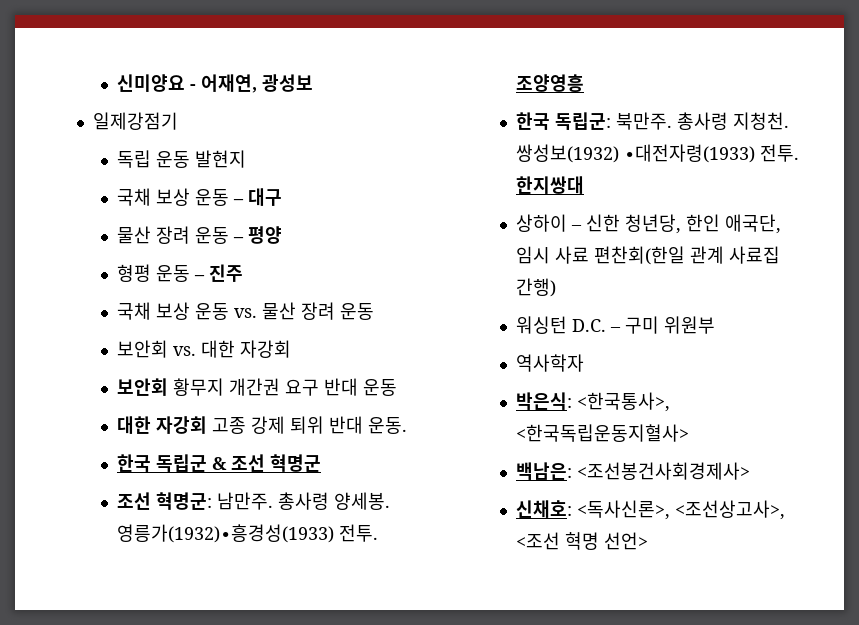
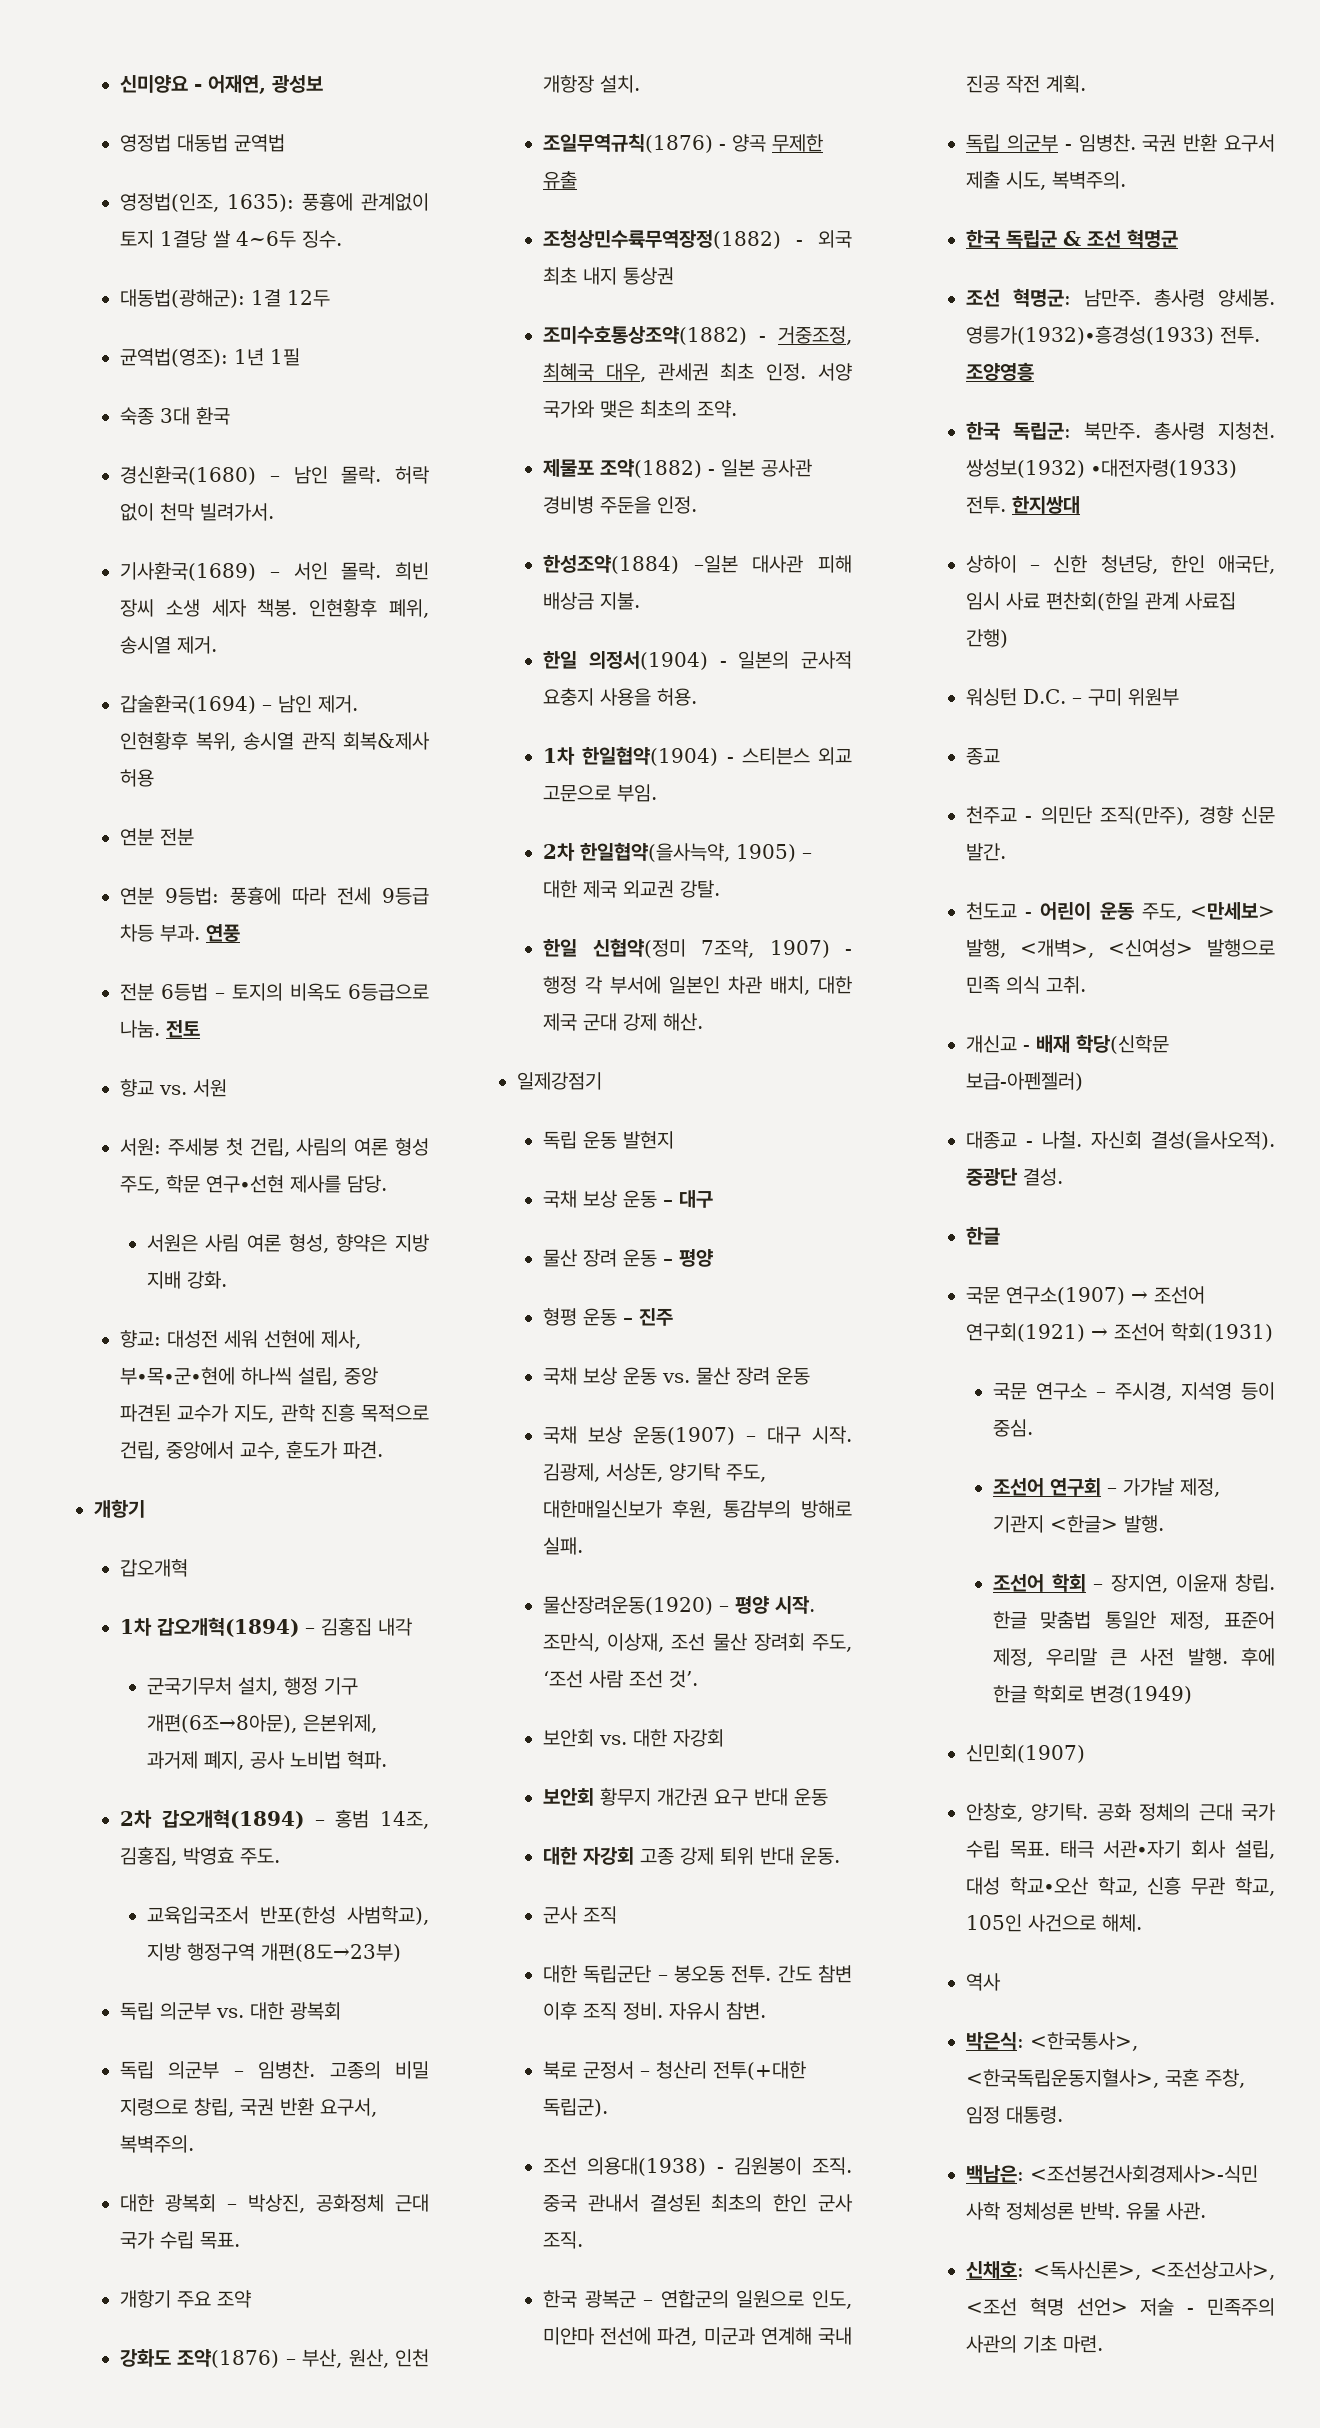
+ 영정법 대동법 균역법
+ 영정법(인조, 1635): 풍흉에 관계없이 토지 1결당 쌀 4~6두 징수.
+ 대동법(광해군): 1결 12두
+ 균역법(영조): 1년 1필
+ 숙종 3대 환국
+ 경신환국(1680) – 남인 몰락. 허락 없이 천막 빌려가서.
+ 기사환국(1689) – 서인 몰락. 희빈 장씨 소생 세자 책봉. 인현황후 폐위, 송시열 제거.
+ 갑술환국(1694) – 남인 제거. 인현황후 복위, 송시열 관직 회복&제사 허용
+ 연분 전분
+ 연분 9등법: 풍흉에 따라 전세 9등급 차등 부과. 연풍
+ 전분 6등법 – 토지의 비옥도 6등급으로 나눔. 전토
+ 향교 vs. 서원
+ 서원: 주세붕 첫 건립, 사림의 여론 형성 주도, 학문 연구∙선현 제사를 담당.
+ 서원은 사림 여론 형성, 향약은 지방 지배 강화.
+ 향교: 대성전 세워 선현에 제사, 부∙목∙군∙현에 하나씩 설립, 중앙 파견된 교수가 지도, 관학 진흥 목적으로 건립, 중앙에서 교수, 훈도가 파견.
+ 개항기
+ 갑오개혁
+ 1차 갑오개혁(1894) – 김홍집 내각
+ 군국기무처 설치, 행정 기구 개편(6조→8아문), 은본위제, 과거제 폐지, 공사 노비법 혁파.
+ 2차 갑오개혁(1894) – 홍범 14조, 김홍집, 박영효 주도.
+ 교육입국조서 반포(한성 사범학교), 지방 행정구역 개편(8도→23부)
+ 독립 의군부 vs. 대한 광복회
+ 독립 의군부 – 임병찬. 고종의 비밀 지령으로 창립, 국권 반환 요구서, 복벽주의.
+ 대한 광복회 – 박상진, 공화정체 근대 국가 수립 목표.
+ 개항기 주요 조약
+ 강화도 조약(1876) – 부산, 원산, 인천 개항장 설치.
+ 조일무역규칙(1876) - 양곡 무제한 유출
+ 조청상민수륙무역장정(1882) - 외국 최초 내지 통상권
+ 조미수호통상조약(1882) - 거중조정, 최혜국 대우, 관세권 최초 인정. 서양 국가와 맺은 최초의 조약.
+ 제물포 조약(1882) - 일본 공사관 경비병 주둔을 인정.
+ 한성조약(1884) –일본 대사관 피해 배상금 지불.
+ 한일 의정서(1904) - 일본의 군사적 요충지 사용을 허용.
+ 1차 한일협약(1904) - 스티븐스 외교 고문으로 부임.
+ 2차 한일협약(을사늑약, 1905) – 대한 제국 외교권 강탈.
+ 한일 신협약(정미 7조약, 1907) - 행정 각 부서에 일본인 차관 배치, 대한 제국 군대 강제 해산.
+ 국채 보상 운동(1907) – 대구 시작. 김광제, 서상돈, 양기탁 주도, 대한매일신보가 후원, 통감부의 방해로 실패.
+ 물산장려운동(1920) – 평양 시작. 조만식, 이상재, 조선 물산 장려회 주도, ‘조선 사람 조선 것’.
+ 군사 조직
+ 대한 독립군단 – 봉오동 전투. 간도 참변 이후 조직 정비. 자유시 참변.
+ 북로 군정서 – 청산리 전투(+대한 독립군).
+ 조선 의용대(1938) - 김원봉이 조직. 중국 관내서 결성된 최초의 한인 군사 조직.
+ 한국 광복군 – 연합군의 일원으로 인도, 미얀마 전선에 파견, 미군과 연계해 국내 진공 작전 계획.
+ 독립 의군부 - 임병찬. 국권 반환 요구서 제출 시도, 복벽주의.
- 역사학자
- 박은식: <한국통사>, <한국독립운동지혈사>
- 백남은: <조선봉건사회경제사>
+ 종교
+ 천주교 - 의민단 조직(만주), 경향 신문 발간.
+ 천도교 - 어린이 운동 주도, <만세보> 발행, <개벽>, <신여성> 발행으로 민족 의식 고취.
+ 개신교 - 배재 학당(신학문 보급-아펜젤러)
+ 대종교 - 나철. 자신회 결성(을사오적). 중광단 결성.
+ 한글
+ 국문 연구소(1907) → 조선어 연구회(1921) → 조선어 학회(1931)
+ 국문 연구소 – 주시경, 지석영 등이 중심.
+ 조선어 연구회 – 가갸날 제정, 기관지 <한글> 발행.
+ 조선어 학회 – 장지연, 이윤재 창립. 한글 맞춤법 통일안 제정, 표준어 제정, 우리말 큰 사전 발행. 후에 한글 학회로 변경(1949)
+ 신민회(1907)
+ 안창호, 양기탁. 공화 정체의 근대 국가 수립 목표. 태극 서관∙자기 회사 설립, 대성 학교∙오산 학교, 신흥 무관 학교, 105인 사건으로 해체.
+ 역사
+ 박은식: <한국통사>, <한국독립운동지혈사>, 국혼 주창, 임정 대통령.
+ 백남은: <조선봉건사회경제사>-식민 사학 정체성론 반박. 유물 사관.
- 신채호: <독사신론>, <조선상고사>, <조선 혁명 선언>
+ 신채호: <독사신론>, <조선상고사>, <조선 혁명 선언> 저술 - 민족주의 사관의 기초 마련.

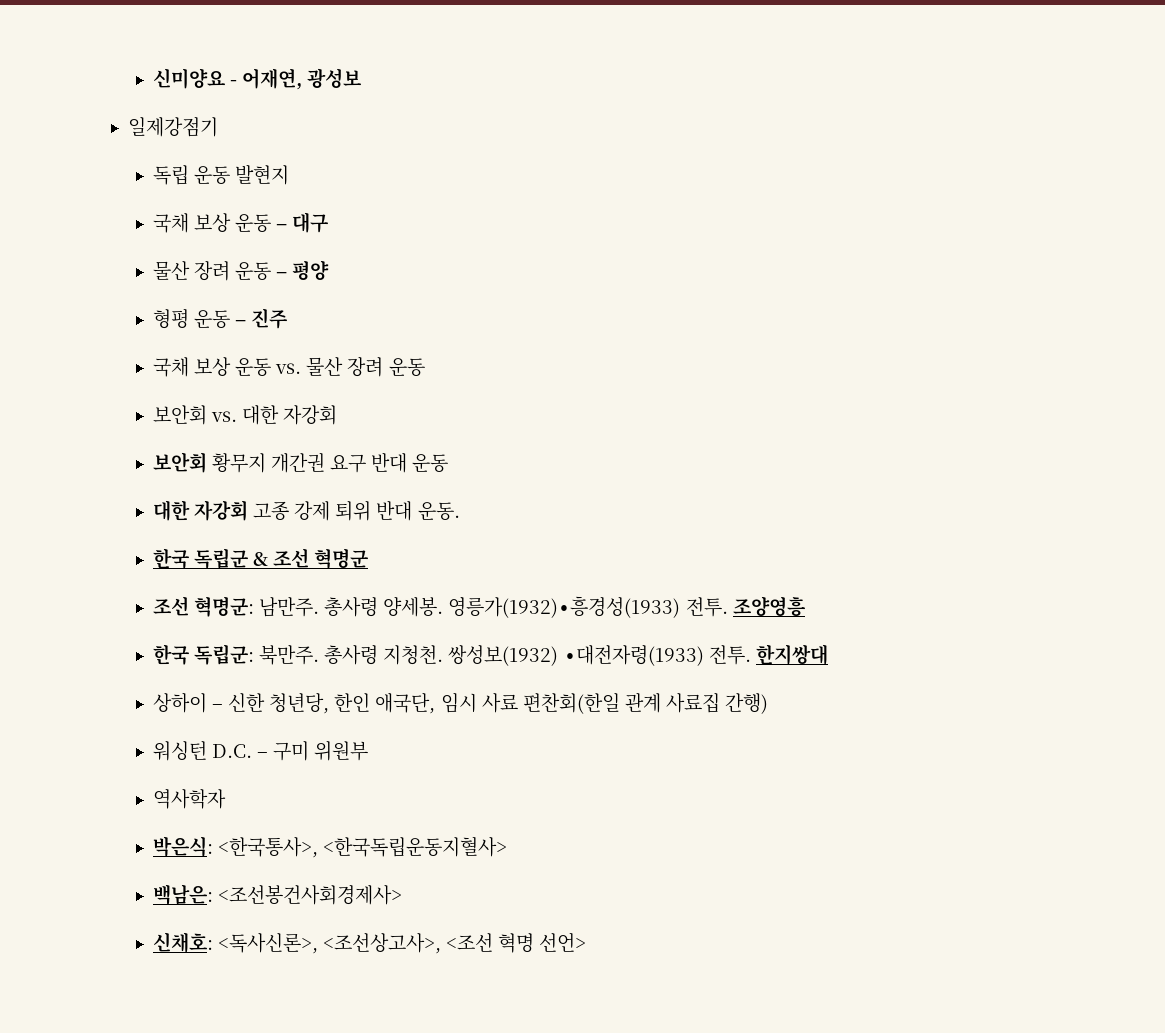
- 영정법 대동법 균역법
- 영정법(인조, 1635): 풍흉에 관계없이 토지 1결당 쌀 4~6두 징수.
- 대동법(광해군): 1결 12두
- 균역법(영조): 1년 1필
- 숙종 3대 환국
- 경신환국(1680) – 남인 몰락. 허락 없이 천막 빌려가서.
- 기사환국(1689) – 서인 몰락. 희빈 장씨 소생 세자 책봉. 인현황후 폐위, 송시열 제거.
- 갑술환국(1694) – 남인 제거. 인현황후 복위, 송시열 관직 회복&제사 허용
- 연분 전분
- 연분 9등법: 풍흉에 따라 전세 9등급 차등 부과. 연풍
- 전분 6등법 – 토지의 비옥도 6등급으로 나눔. 전토
- 향교 vs. 서원
- 서원: 주세붕 첫 건립, 사림의 여론 형성 주도, 학문 연구∙선현 제사를 담당.
- 서원은 사림 여론 형성, 향약은 지방 지배 강화.
- 향교: 대성전 세워 선현에 제사, 부∙목∙군∙현에 하나씩 설립, 중앙 파견된 교수가 지도, 관학 진흥 목적으로 건립, 중앙에서 교수, 훈도가 파견.
- 개항기
- 갑오개혁
- 1차 갑오개혁(1894) – 김홍집 내각
- 군국기무처 설치, 행정 기구 개편(6조→8아문), 은본위제, 과거제 폐지, 공사 노비법 혁파.
- 2차 갑오개혁(1894) – 홍범 14조, 김홍집, 박영효 주도.
- 교육입국조서 반포(한성 사범학교), 지방 행정구역 개편(8도→23부)
- 독립 의군부 vs. 대한 광복회
- 독립 의군부 – 임병찬. 고종의 비밀 지령으로 창립, 국권 반환 요구서, 복벽주의.
- 대한 광복회 – 박상진, 공화정체 근대 국가 수립 목표.
- 개항기 주요 조약
- 강화도 조약(1876) – 부산, 원산, 인천 개항장 설치.
- 조일무역규칙(1876) - 양곡 무제한 유출
- 조청상민수륙무역장정(1882) - 외국 최초 내지 통상권
- 조미수호통상조약(1882) - 거중조정, 최혜국 대우, 관세권 최초 인정. 서양 국가와 맺은 최초의 조약.
- 제물포 조약(1882) - 일본 공사관 경비병 주둔을 인정.
- 한성조약(1884) –일본 대사관 피해 배상금 지불.
- 한일 의정서(1904) - 일본의 군사적 요충지 사용을 허용.
- 1차 한일협약(1904) - 스티븐스 외교 고문으로 부임.
- 2차 한일협약(을사늑약, 1905) – 대한 제국 외교권 강탈.
- 한일 신협약(정미 7조약, 1907) - 행정 각 부서에 일본인 차관 배치, 대한 제국 군대 강제 해산.
- 국채 보상 운동(1907) – 대구 시작. 김광제, 서상돈, 양기탁 주도, 대한매일신보가 후원, 통감부의 방해로 실패.
- 물산장려운동(1920) – 평양 시작. 조만식, 이상재, 조선 물산 장려회 주도, ‘조선 사람 조선 것’.
- 군사 조직
- 대한 독립군단 – 봉오동 전투. 간도 참변 이후 조직 정비. 자유시 참변.
- 북로 군정서 – 청산리 전투(+대한 독립군).
- 조선 의용대(1938) - 김원봉이 조직. 중국 관내서 결성된 최초의 한인 군사 조직.
- 한국 광복군 – 연합군의 일원으로 인도, 미얀마 전선에 파견, 미군과 연계해 국내 진공 작전 계획.
- 독립 의군부 - 임병찬. 국권 반환 요구서 제출 시도, 복벽주의.
- 종교
- 천주교 - 의민단 조직(만주), 경향 신문 발간.
- 천도교 - 어린이 운동 주도, <만세보> 발행, <개벽>, <신여성> 발행으로 민족 의식 고취.
- 개신교 - 배재 학당(신학문 보급-아펜젤러)
- 대종교 - 나철. 자신회 결성(을사오적). 중광단 결성.
- 한글
- 국문 연구소(1907) → 조선어 연구회(1921) → 조선어 학회(1931)
- 국문 연구소 – 주시경, 지석영 등이 중심.
- 조선어 연구회 – 가갸날 제정, 기관지 <한글> 발행.
- 조선어 학회 – 장지연, 이윤재 창립. 한글 맞춤법 통일안 제정, 표준어 제정, 우리말 큰 사전 발행. 후에 한글 학회로 변경(1949)
- 신민회(1907)
- 안창호, 양기탁. 공화 정체의 근대 국가 수립 목표. 태극 서관∙자기 회사 설립, 대성 학교∙오산 학교, 신흥 무관 학교, 105인 사건으로 해체.
- 역사
- 박은식: <한국통사>, <한국독립운동지혈사>, 국혼 주창, 임정 대통령.
- 백남은: <조선봉건사회경제사>-식민 사학 정체성론 반박. 유물 사관.
+ 역사학자
+ 박은식: <한국통사>, <한국독립운동지혈사>
+ 백남은: <조선봉건사회경제사>
- 신채호: <독사신론>, <조선상고사>, <조선 혁명 선언> 저술 - 민족주의 사관의 기초 마련.
+ 신채호: <독사신론>, <조선상고사>, <조선 혁명 선언>

